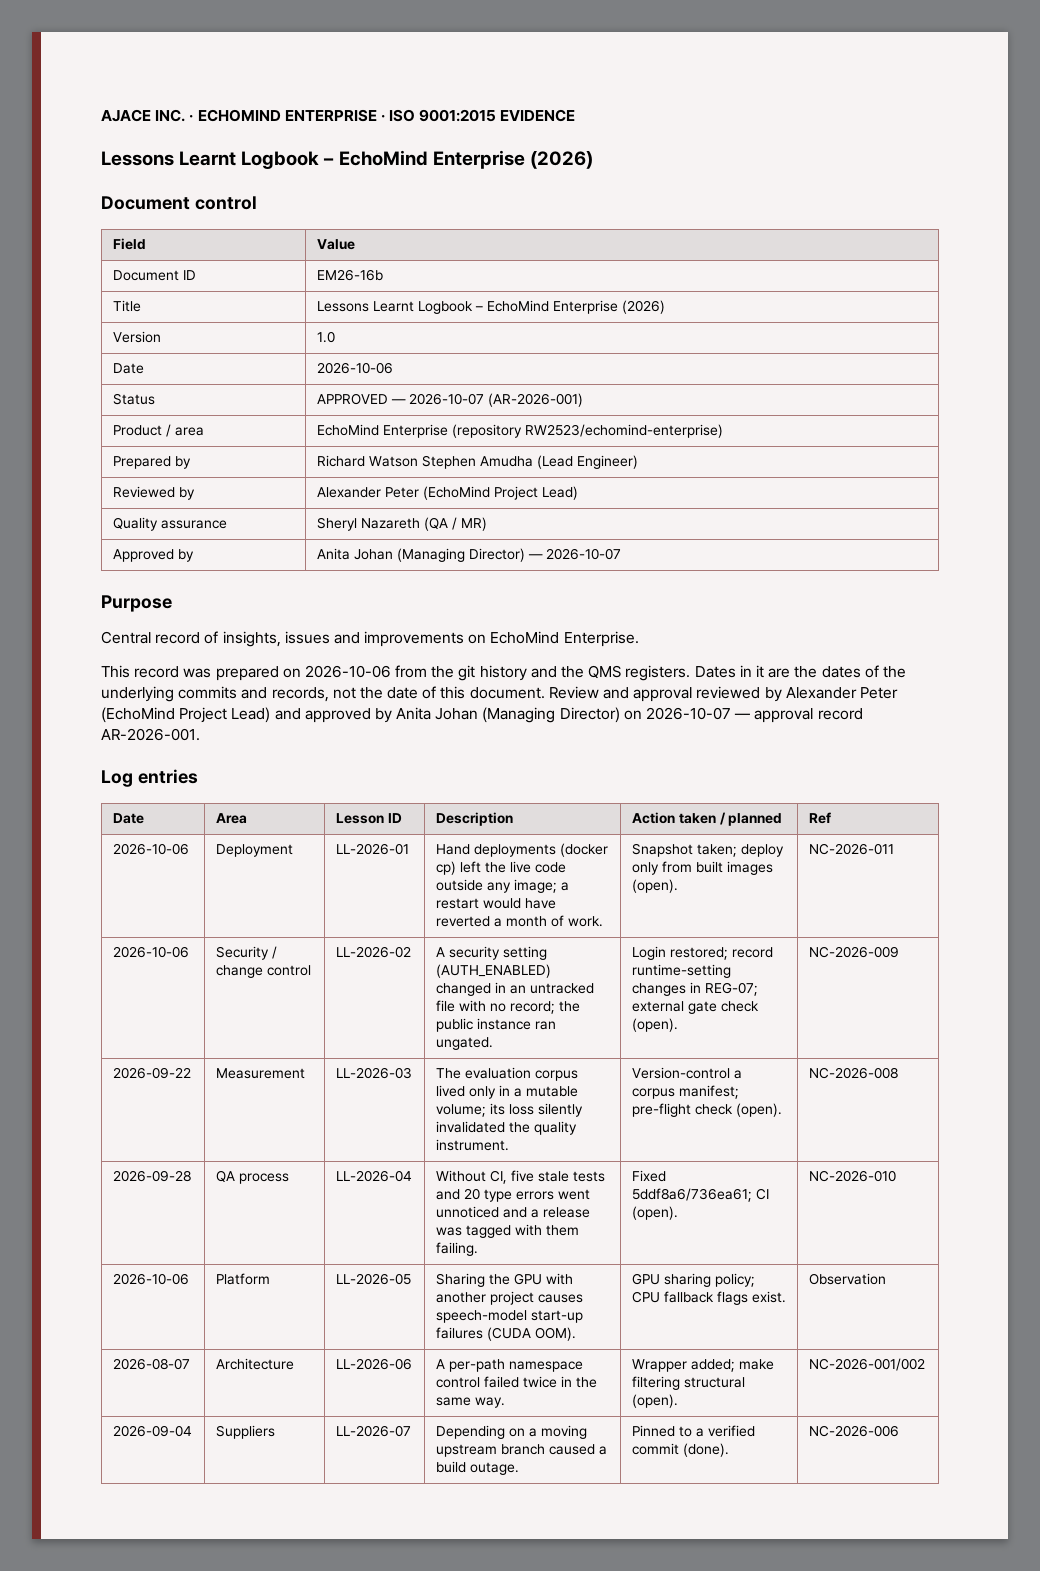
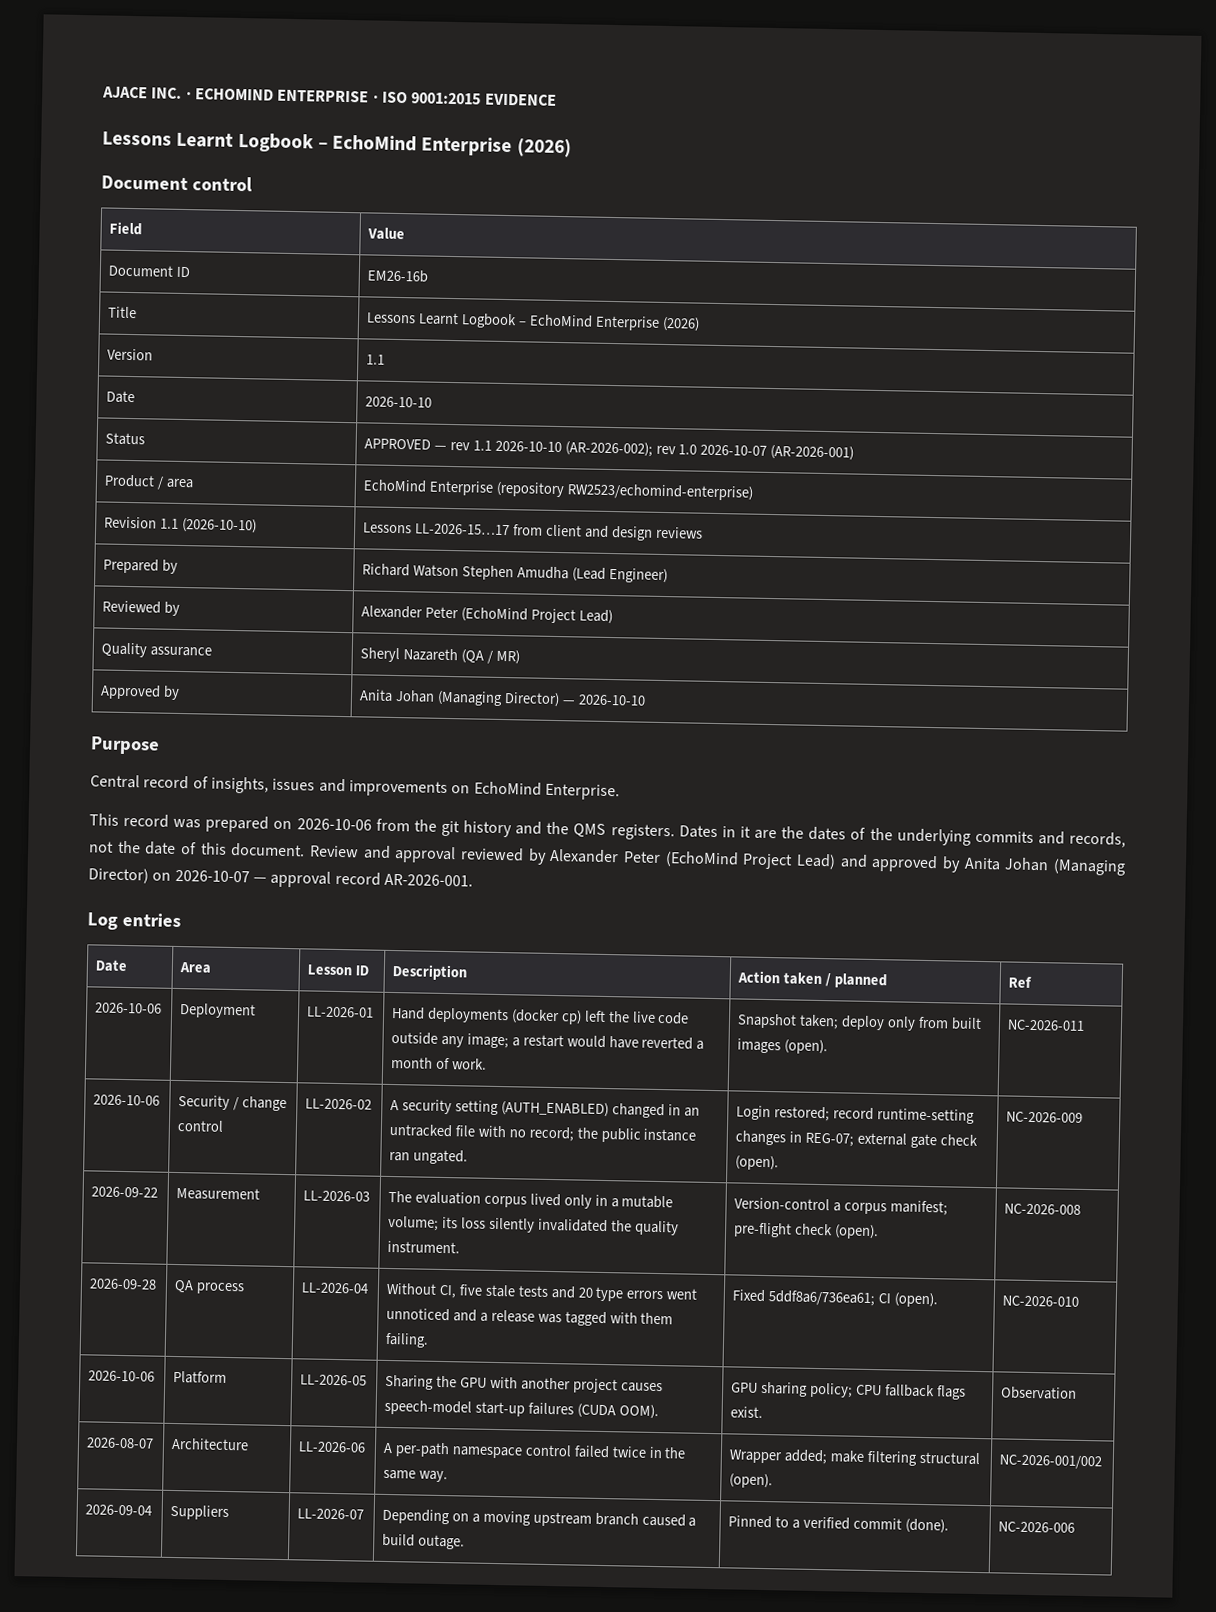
- Version | 1.0
- Date | 2026-10-06
+ Version | 1.1
+ Date | 2026-10-10
- Status | APPROVED — 2026-10-07 (AR-2026-001)
+ Status | APPROVED — rev 1.1 2026-10-10 (AR-2026-002); rev 1.0 2026-10-07 (AR-2026-001)
+ Revision 1.1 (2026-10-10) | Lessons LL-2026-15…17 from client and design reviews
- Approved by | Anita Johan (Managing Director) — 2026-10-07
+ Approved by | Anita Johan (Managing Director) — 2026-10-10

